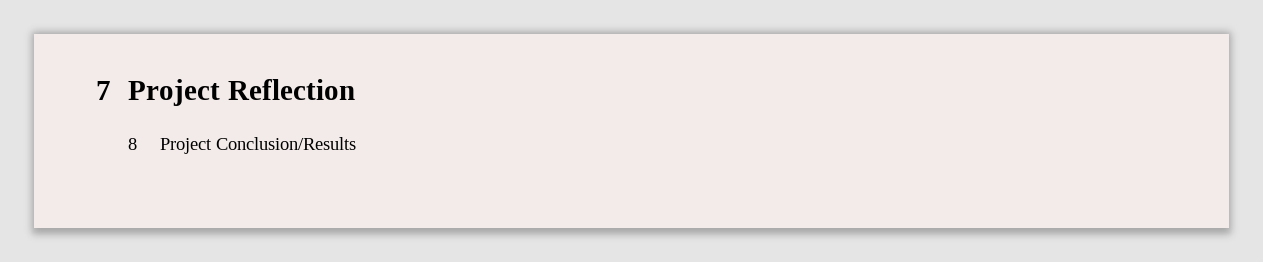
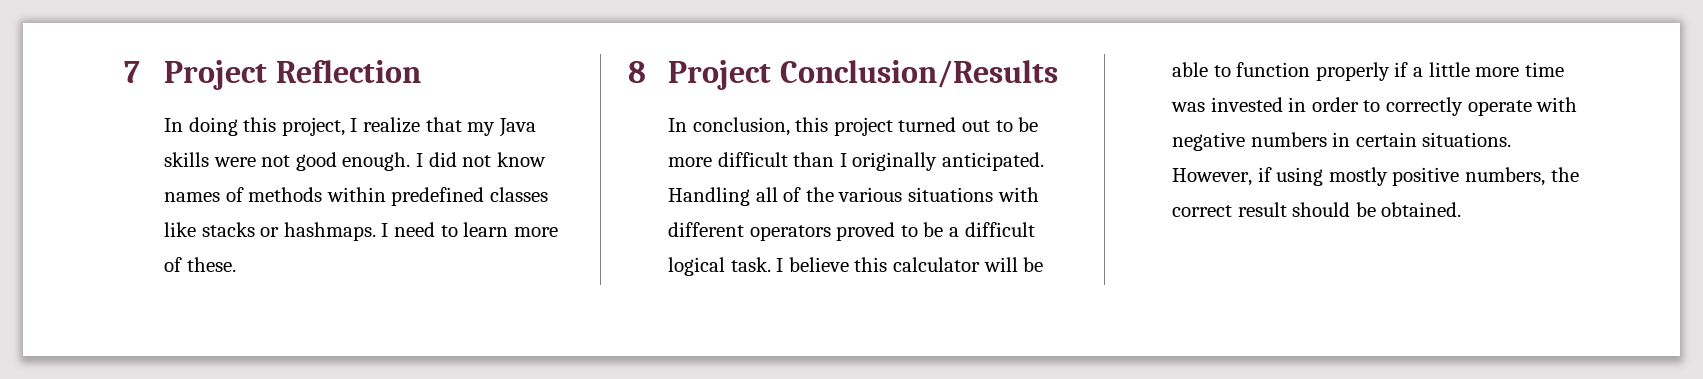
+ In doing this project, I realize that my Java skills were not good enough. I did not know names of methods within predefined classes like stacks or hashmaps. I need to learn more of these.
  8 Project Conclusion/Results
+ In conclusion, this project turned out to be more difficult than I originally anticipated. Handling all of the various situations with different operators proved to be a difficult logical task. I believe this calculator will be able to function properly if a little more time was invested in order to correctly operate with negative numbers in certain situations. However, if using mostly positive numbers, the correct result should be obtained.

